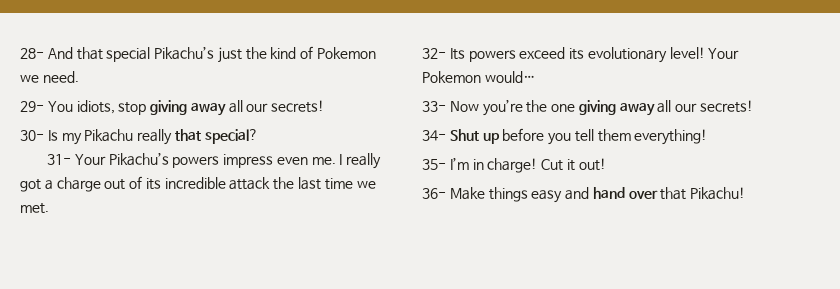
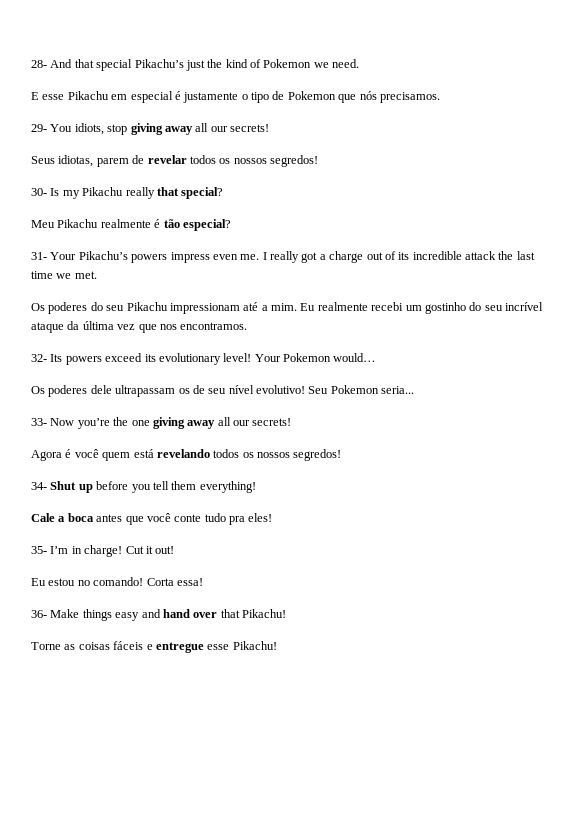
+ E esse Pikachu em especial é justamente o tipo de Pokemon que nós precisamos.
+ Seus idiotas, parem de revelar todos os nossos segredos!
+ Meu Pikachu realmente é tão especial?
+ Os poderes do seu Pikachu impressionam até a mim. Eu realmente recebi um gostinho do seu incrível ataque da última vez que nos encontramos.
+ Os poderes dele ultrapassam os de seu nível evolutivo! Seu Pokemon seria...
+ Agora é você quem está revelando todos os nossos segredos!
+ Cale a boca antes que você conte tudo pra eles!
+ Eu estou no comando! Corta essa!
+ Torne as coisas fáceis e entregue esse Pikachu!

